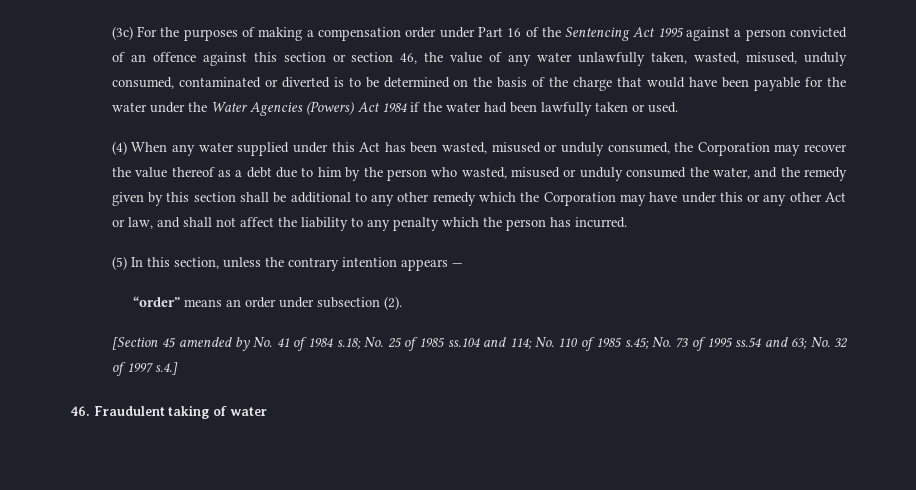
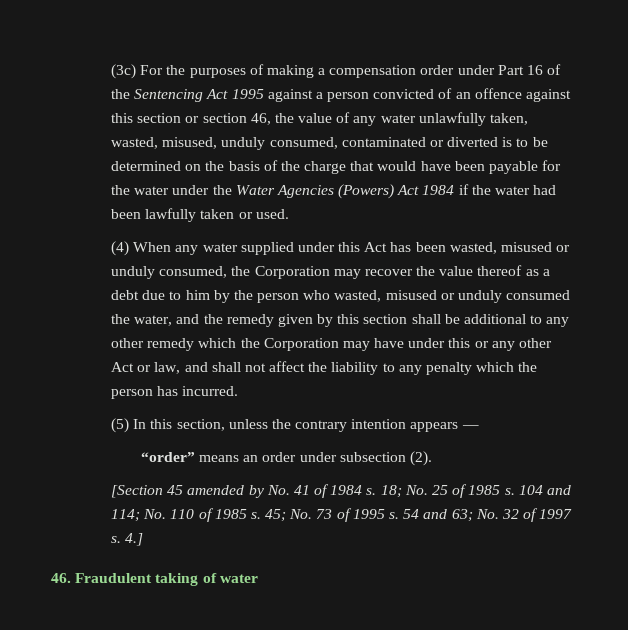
- [Section 45 amended by No. 41 of 1984 s.18; No. 25 of 1985 ss.104 and 114; No. 110 of 1985 s.45; No. 73 of 1995 ss.54 and 63; No. 32 of 1997 s.4.]
+ [Section 45 amended by No. 41 of 1984 s. 18; No. 25 of 1985 s. 104 and 114; No. 110 of 1985 s. 45; No. 73 of 1995 s. 54 and 63; No. 32 of 1997 s. 4.]

